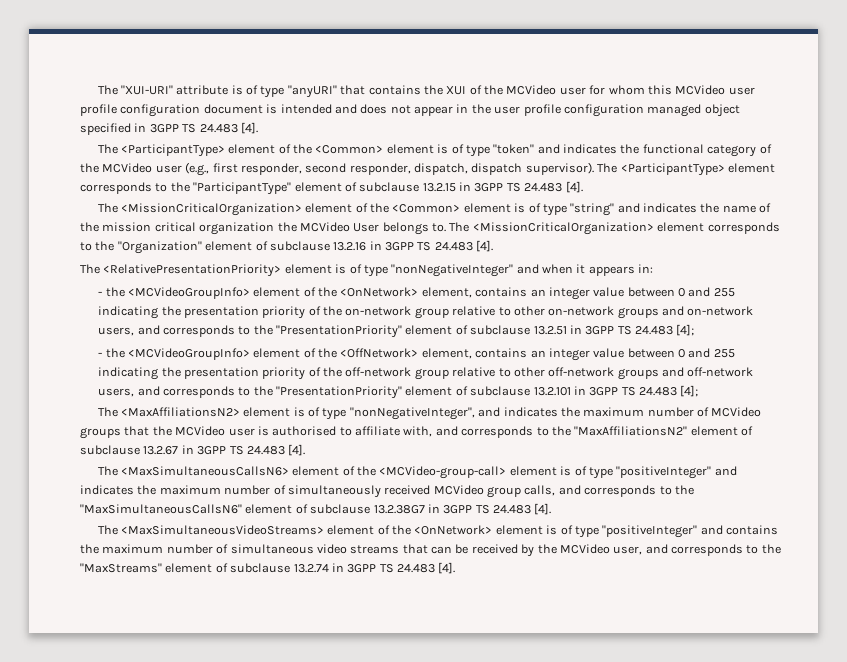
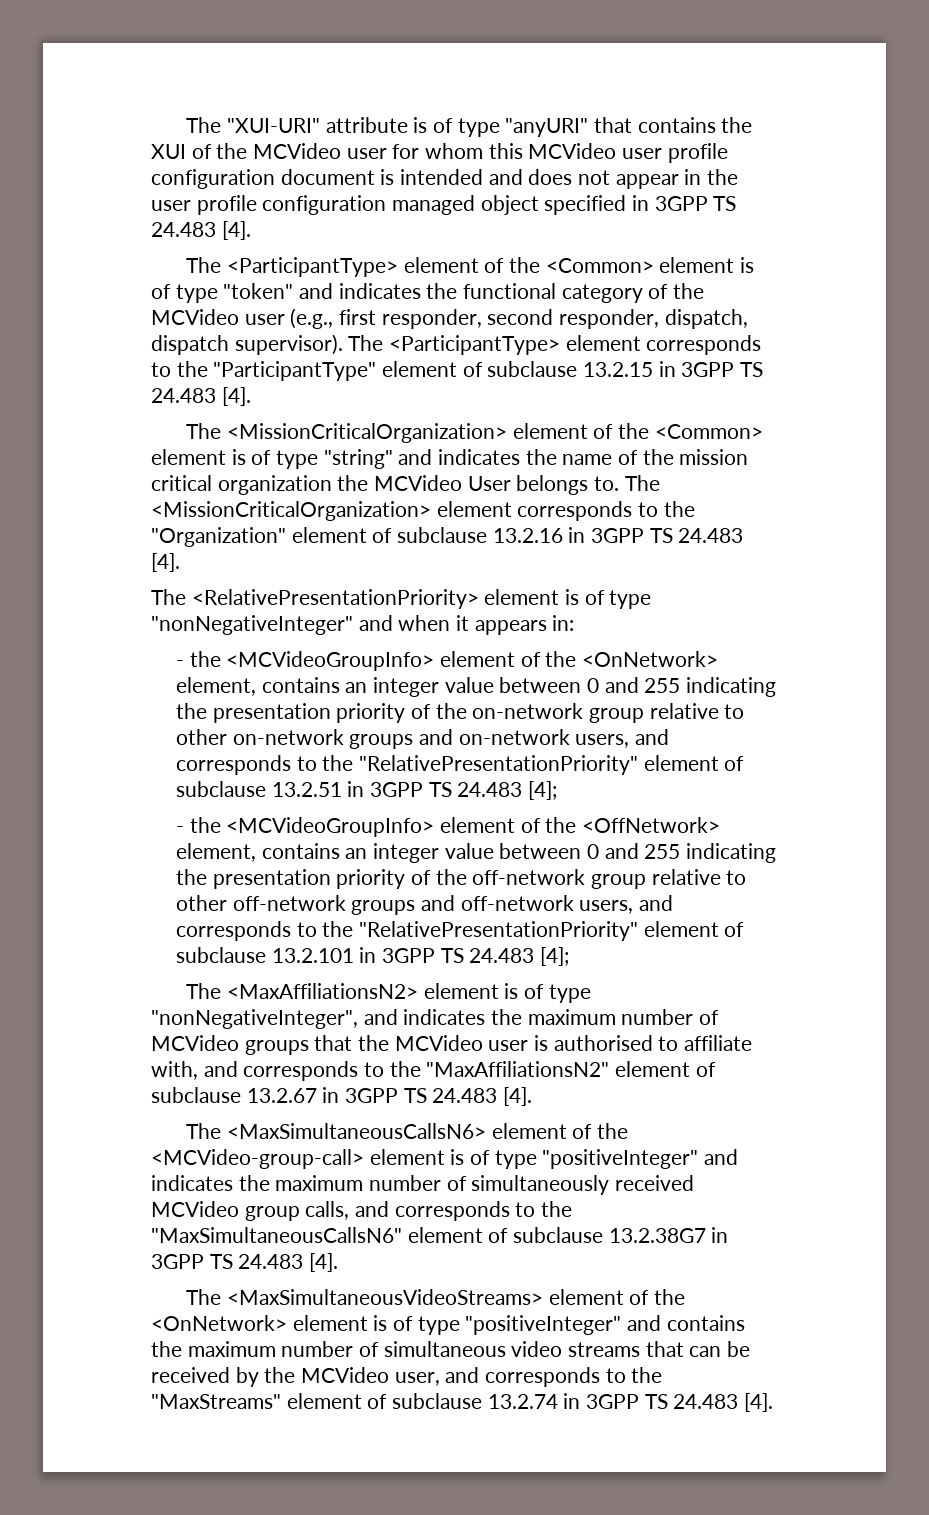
- - the <MCVideoGroupInfo> element of the <OnNetwork> element, contains an integer value between 0 and 255 indicating the presentation priority of the on-network group relative to other on-network groups and on-network users, and corresponds to the "PresentationPriority" element of subclause 13.2.51 in 3GPP TS 24.483 [4];
+ - the <MCVideoGroupInfo> element of the <OnNetwork> element, contains an integer value between 0 and 255 indicating the presentation priority of the on-network group relative to other on-network groups and on-network users, and corresponds to the "RelativePresentationPriority" element of subclause 13.2.51 in 3GPP TS 24.483 [4];
- - the <MCVideoGroupInfo> element of the <OffNetwork> element, contains an integer value between 0 and 255 indicating the presentation priority of the off-network group relative to other off-network groups and off-network users, and corresponds to the "PresentationPriority" element of subclause 13.2.101 in 3GPP TS 24.483 [4];
+ - the <MCVideoGroupInfo> element of the <OffNetwork> element, contains an integer value between 0 and 255 indicating the presentation priority of the off-network group relative to other off-network groups and off-network users, and corresponds to the "RelativePresentationPriority" element of subclause 13.2.101 in 3GPP TS 24.483 [4];

